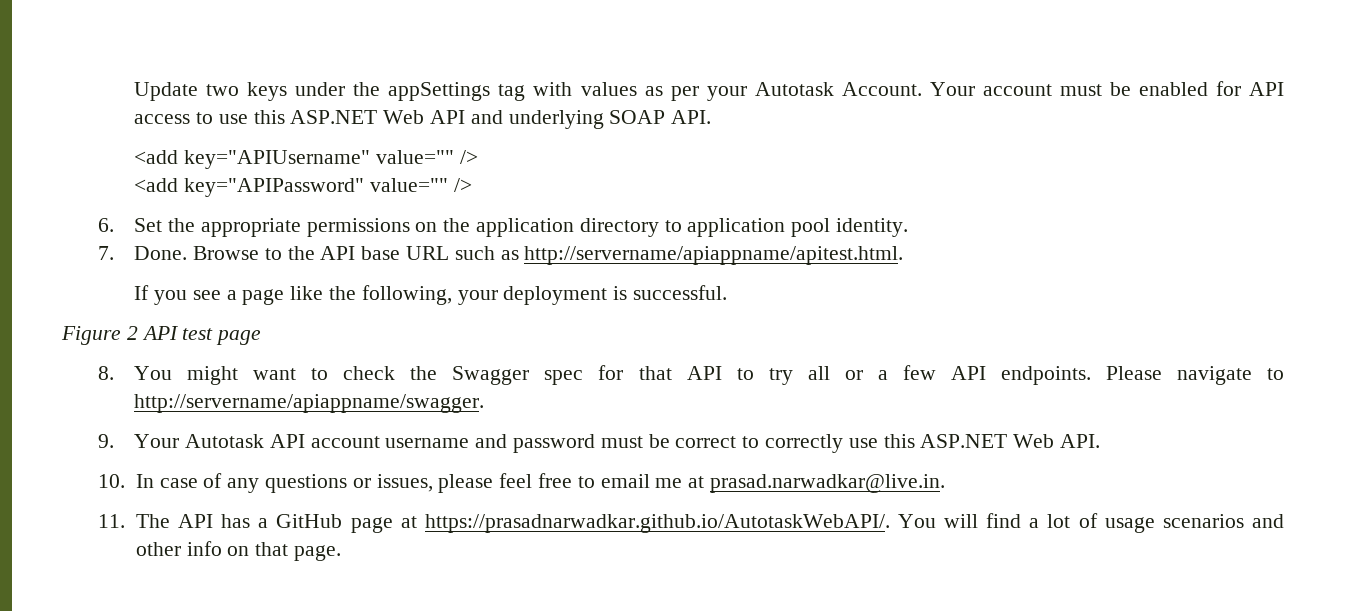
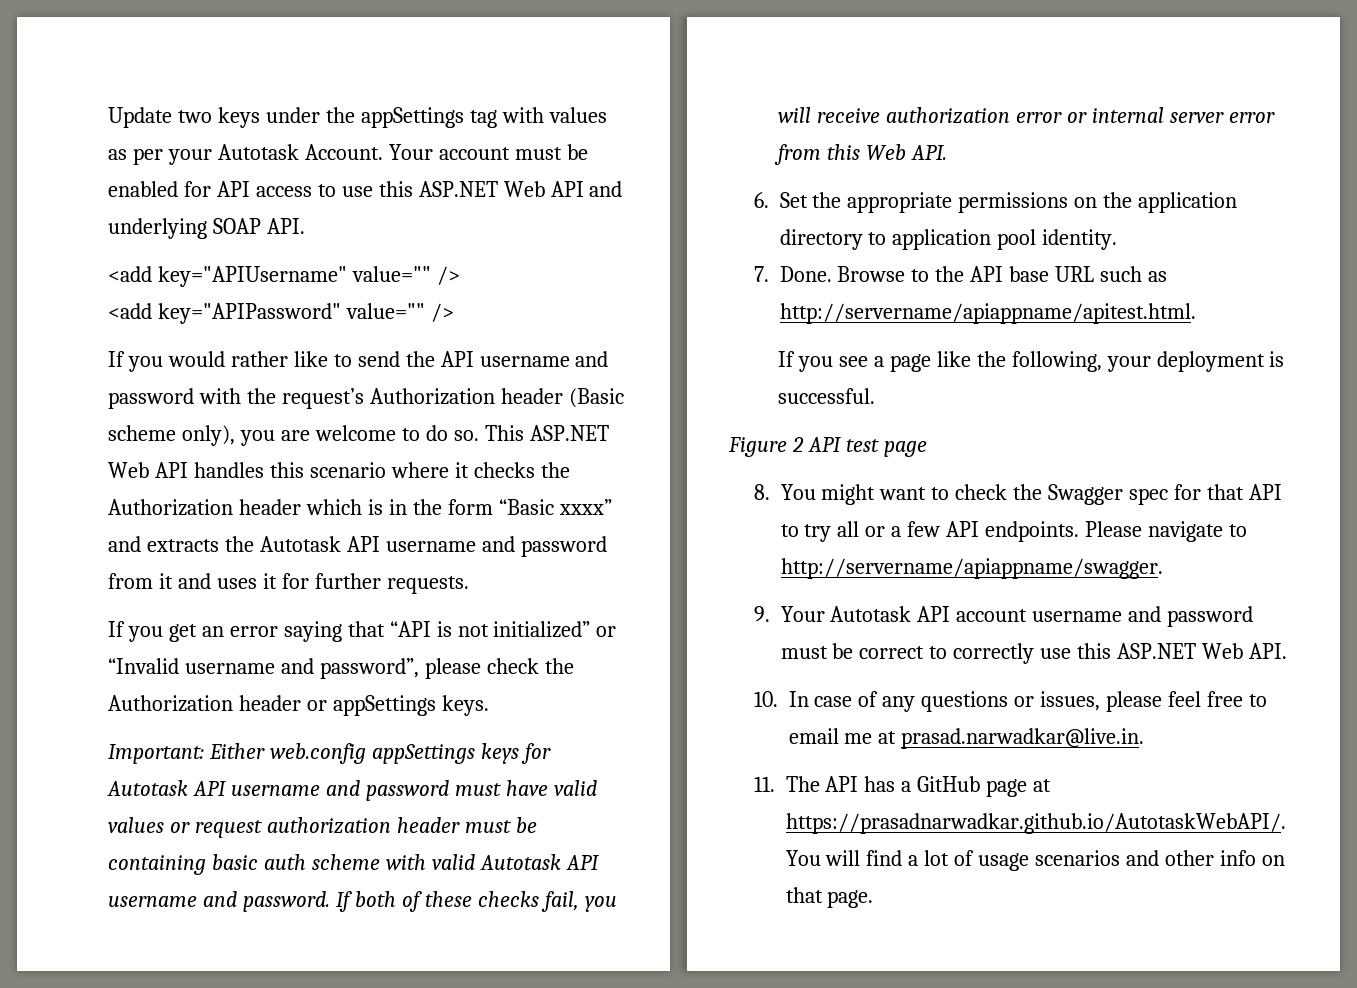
+ If you would rather like to send the API username and password with the request’s Authorization header (Basic scheme only), you are welcome to do so. This ASP.NET Web API handles this scenario where it checks the Authorization header which is in the form “Basic xxxx” and extracts the Autotask API username and password from it and uses it for further requests.
+ If you get an error saying that “API is not initialized” or “Invalid username and password”, please check the Authorization header or appSettings keys.
+ Important: Either web.config appSettings keys for Autotask API username and password must have valid values or request authorization header must be containing basic auth scheme with valid Autotask API username and password. If both of these checks fail, you will receive authorization error or internal server error from this Web API.

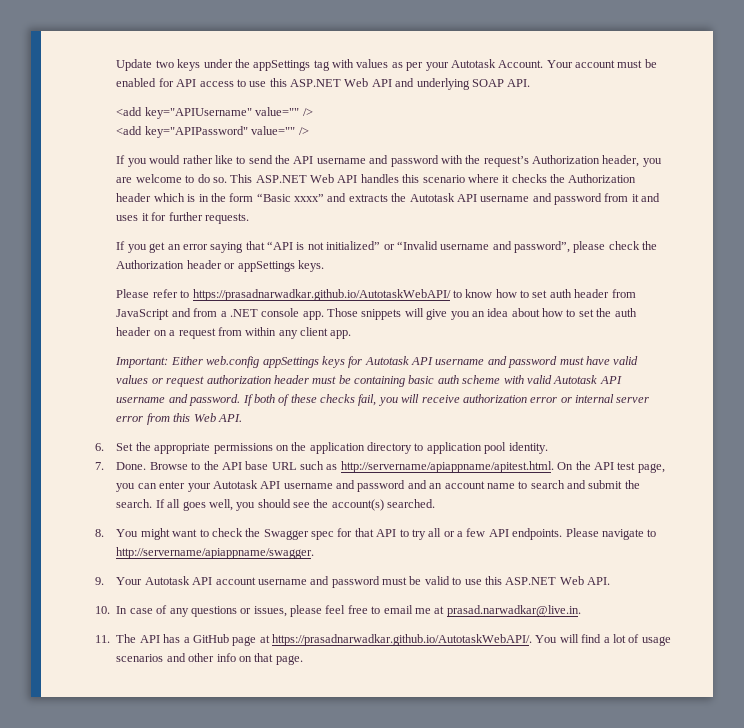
- If you would rather like to send the API username and password with the request’s Authorization header (Basic scheme only), you are welcome to do so.
+ If you would rather like to send the API username and password with the request’s Authorization header, you are welcome to do so.
+ Please refer to https://prasadnarwadkar.github.io/AutotaskWebAPI/ to know how to set auth header from JavaScript and from a .NET console app. Those snippets will give you an idea about how to set the auth header on a request from within any client app.
- Browse to the API base URL such as http://servername/apiappname/apitest.html.
- If you see a page like the following, your deployment is successful.
- Figure 2 API test page
+ Browse to the API base URL such as http://servername/apiappname/apitest.html. On the API test page, you can enter your Autotask API username and password and an account name to search and submit the search. If all goes well, you should see the account(s) searched.
- 9. Your Autotask API account username and password must be correct to correctly use this ASP.NET Web API.
+ 9. Your Autotask API account username and password must be valid to use this ASP.NET Web API.

